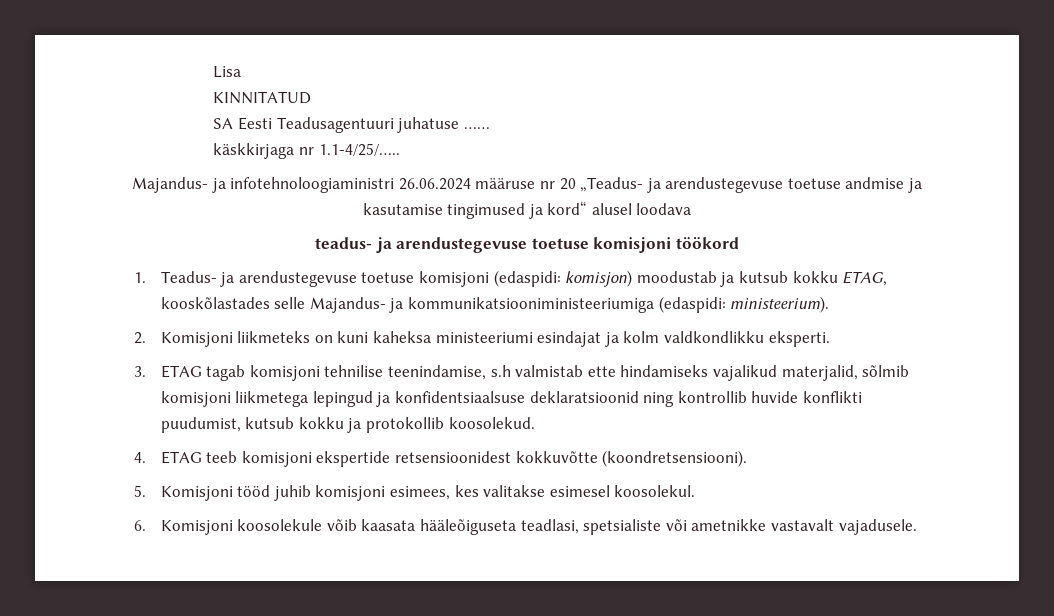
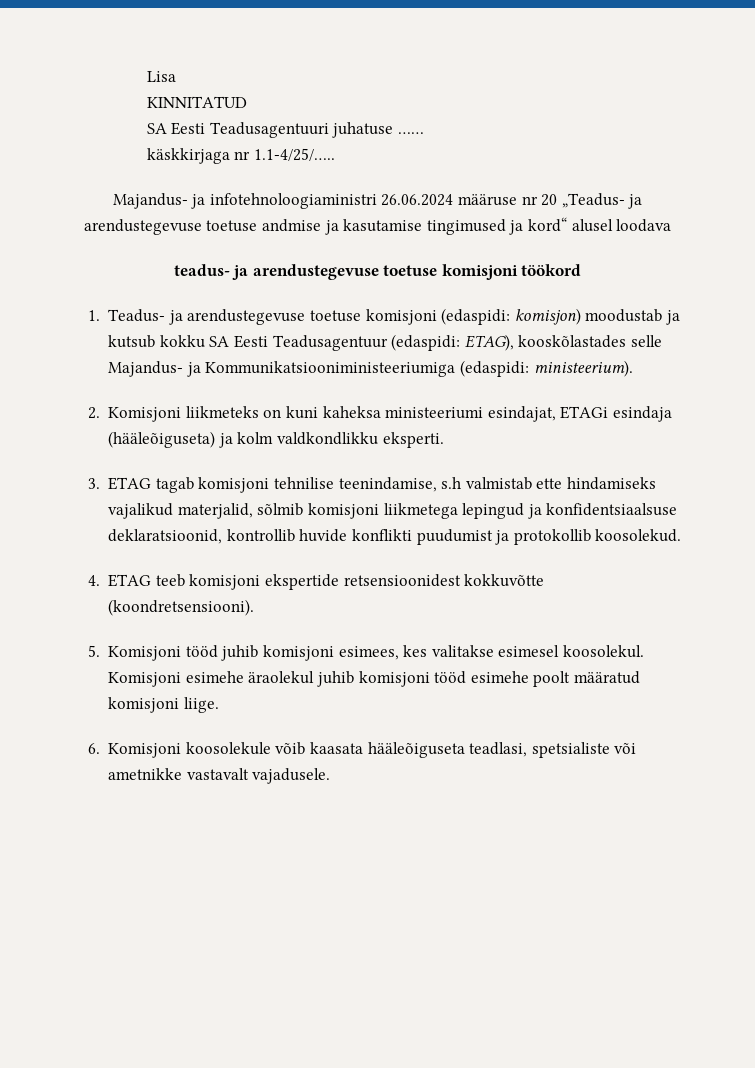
- 1. Teadus- ja arendustegevuse toetuse komisjoni (edaspidi: komisjon) moodustab ja kutsub kokku ETAG, kooskõlastades selle Majandus- ja kommunikatsiooniministeeriumiga (edaspidi: ministeerium).
+ 1. Teadus- ja arendustegevuse toetuse komisjoni (edaspidi: komisjon) moodustab ja kutsub kokku SA Eesti Teadusagentuur (edaspidi: ETAG), kooskõlastades selle Majandus- ja Kommunikatsiooniministeeriumiga (edaspidi: ministeerium).
- 2. Komisjoni liikmeteks on kuni kaheksa ministeeriumi esindajat ja kolm valdkondlikku eksperti.
+ 2. Komisjoni liikmeteks on kuni kaheksa ministeeriumi esindajat, ETAGi esindaja (hääleõiguseta) ja kolm valdkondlikku eksperti.
- 3. ETAG tagab komisjoni tehnilise teenindamise, s.h valmistab ette hindamiseks vajalikud materjalid, sõlmib komisjoni liikmetega lepingud ja konfidentsiaalsuse deklaratsioonid ning kontrollib huvide konflikti puudumist, kutsub kokku ja protokollib koosolekud.
+ 3. ETAG tagab komisjoni tehnilise teenindamise, s.h valmistab ette hindamiseks vajalikud materjalid, sõlmib komisjoni liikmetega lepingud ja konfidentsiaalsuse deklaratsioonid, kontrollib huvide konflikti puudumist ja protokollib koosolekud.
+ Komisjoni esimehe äraolekul juhib komisjoni tööd esimehe poolt määratud komisjoni liige.

